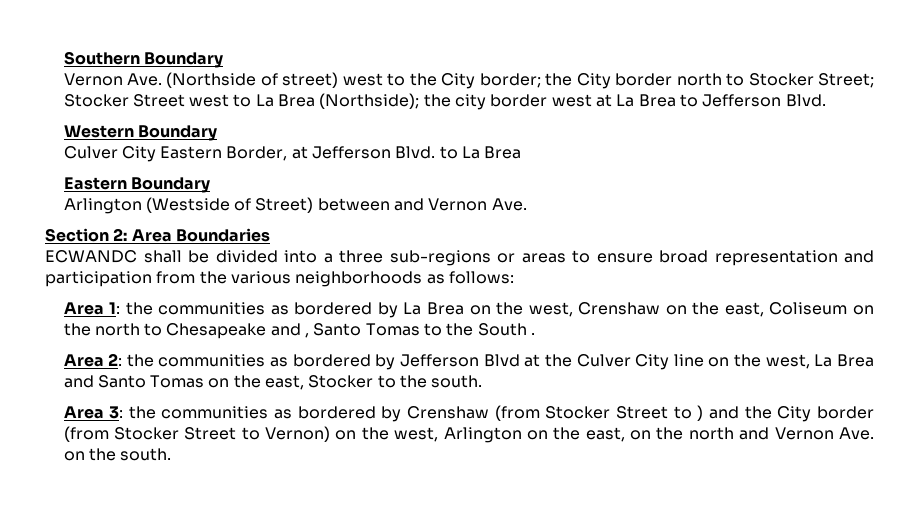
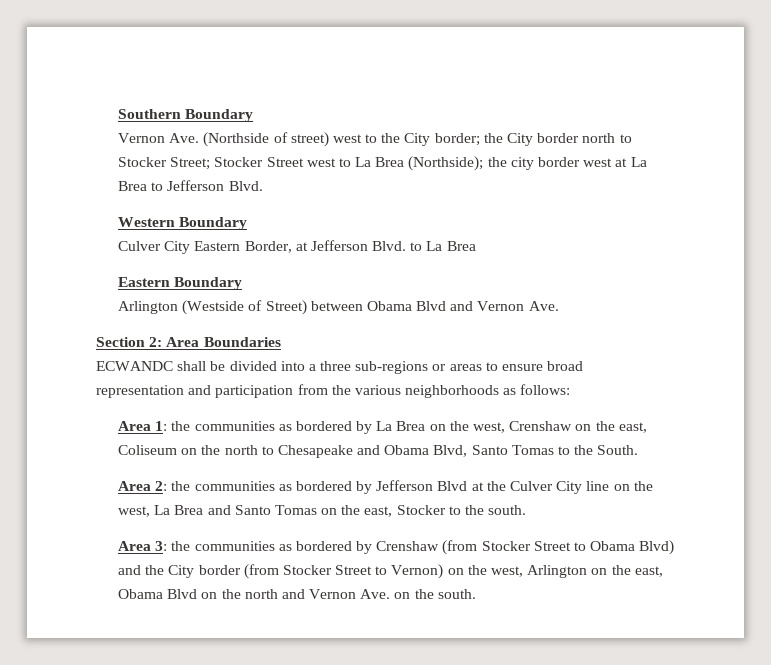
- Arlington (Westside of Street) between and Vernon Ave.
+ Arlington (Westside of Street) between Obama Blvd and Vernon Ave.
- Area 1: the communities as bordered by La Brea on the west, Crenshaw on the east, Coliseum on the north to Chesapeake and , Santo Tomas to the South .
+ Area 1: the communities as bordered by La Brea on the west, Crenshaw on the east, Coliseum on the north to Chesapeake and Obama Blvd, Santo Tomas to the South.
- Area 3: the communities as bordered by Crenshaw (from Stocker Street to ) and the City border (from Stocker Street to Vernon) on the west, Arlington on the east, on the north and Vernon Ave. on the south.
+ Area 3: the communities as bordered by Crenshaw (from Stocker Street to Obama Blvd) and the City border (from Stocker Street to Vernon) on the west, Arlington on the east, Obama Blvd on the north and Vernon Ave. on the south.

